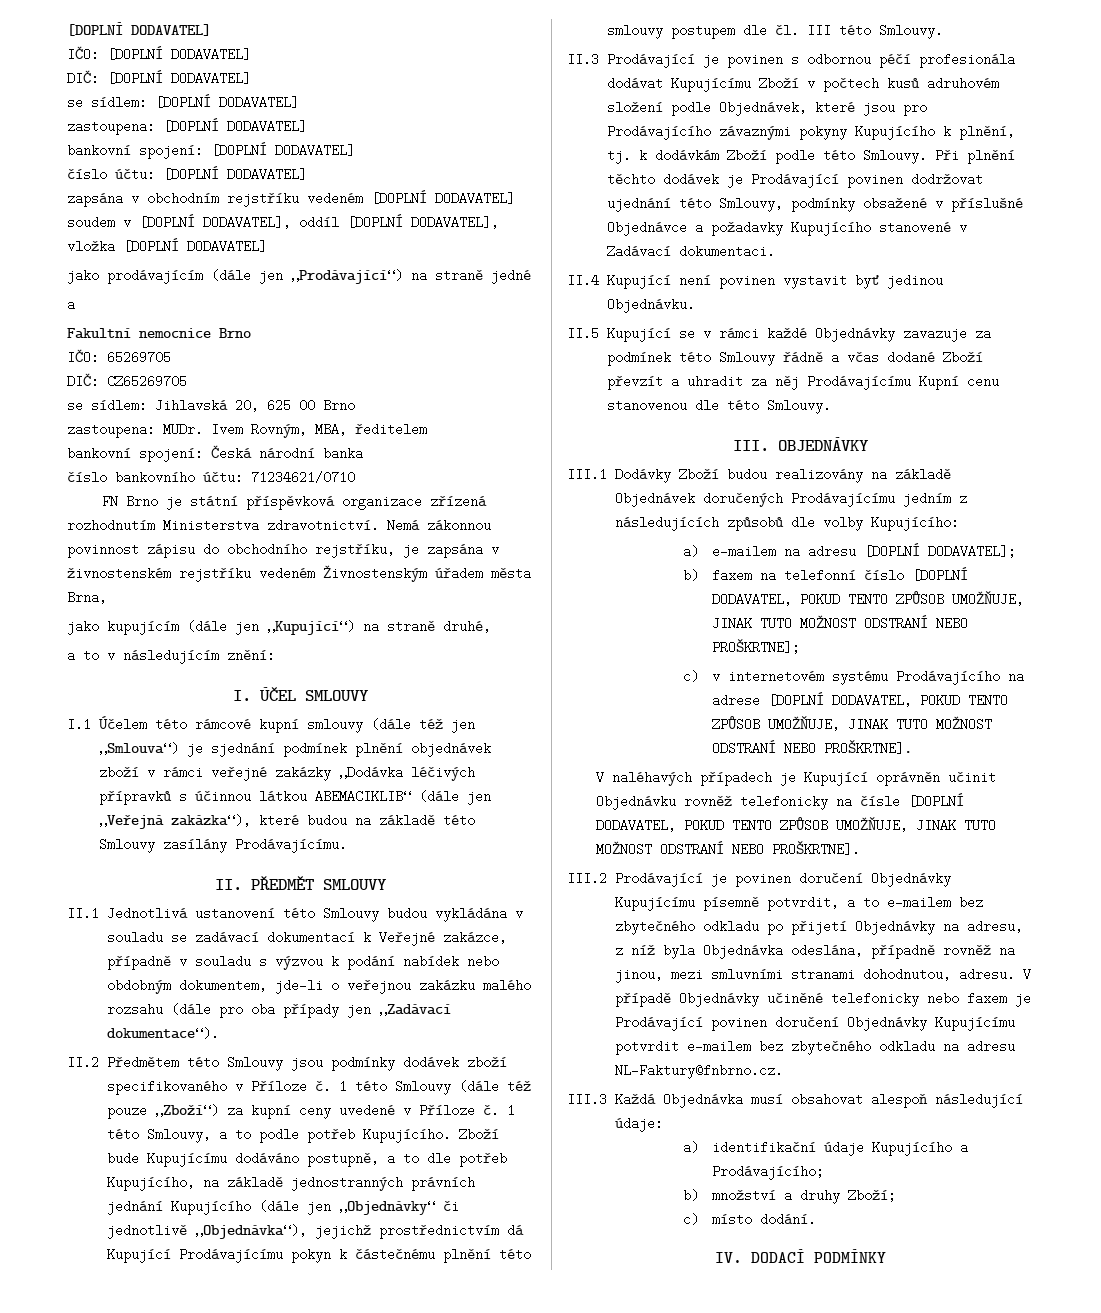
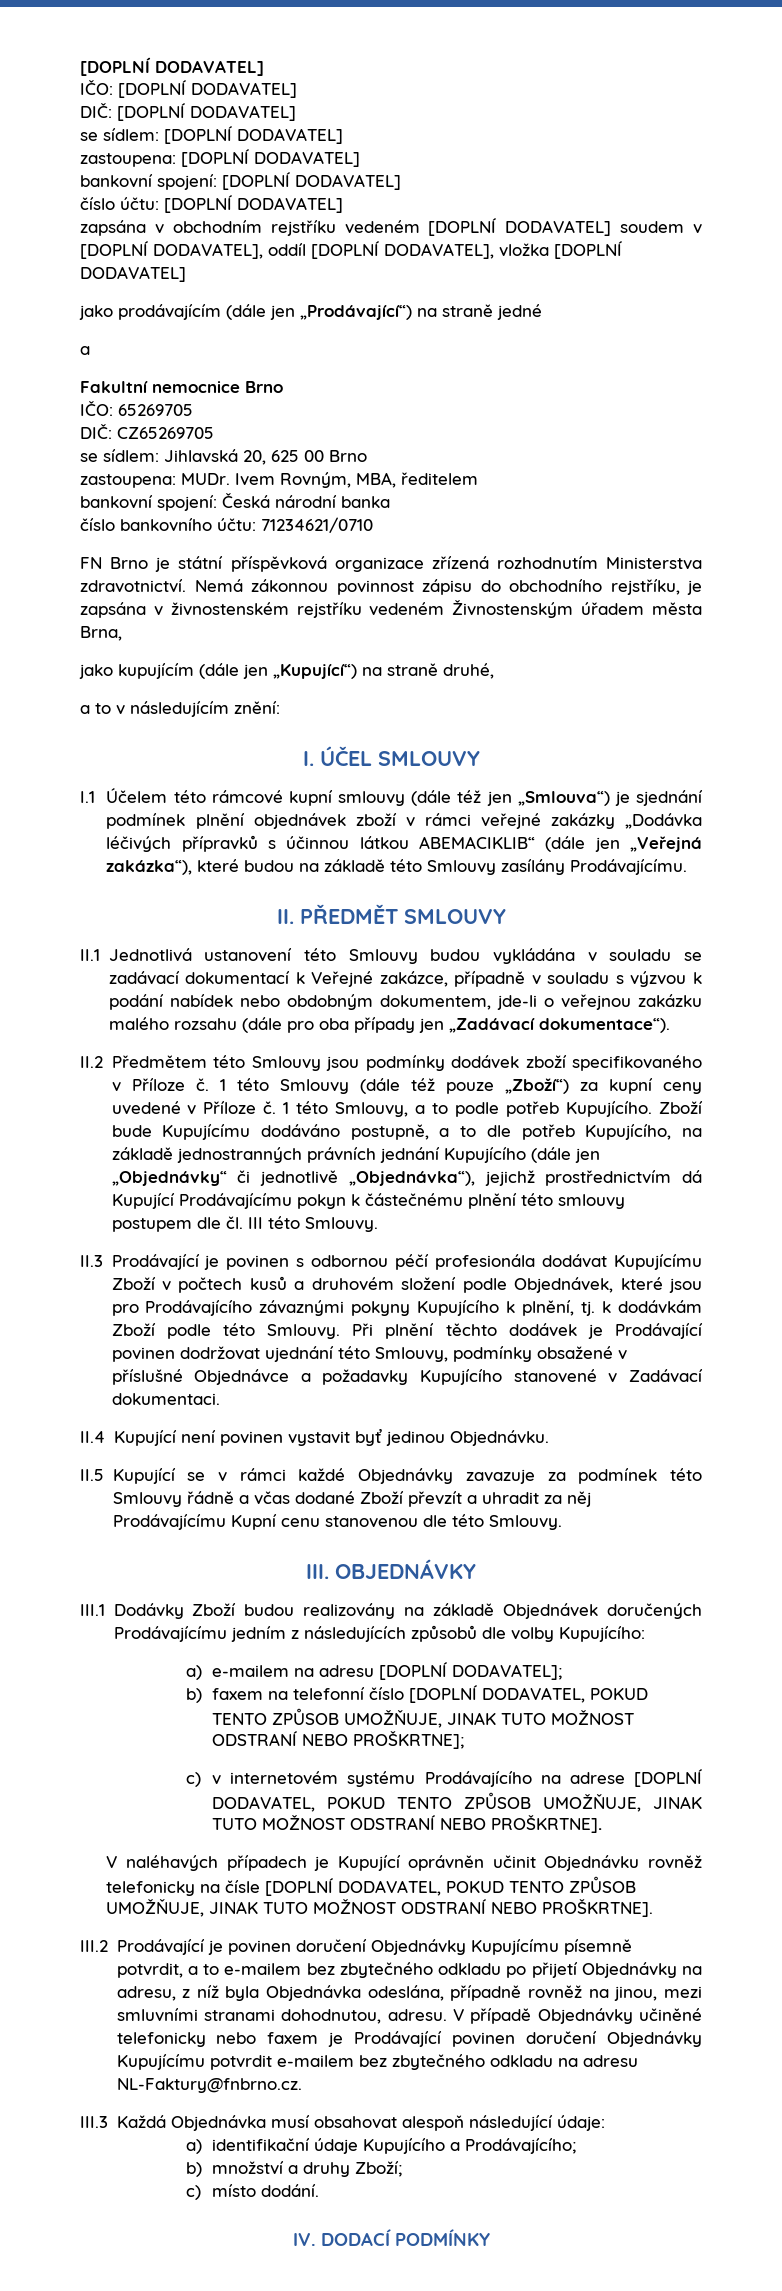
- II.3 Prodávající je povinen s odbornou péčí profesionála dodávat Kupujícímu Zboží v počtech kusů adruhovém složení podle Objednávek, které jsou pro Prodávajícího závaznými pokyny Kupujícího k plnění, tj. k dodávkám Zboží podle této Smlouvy.
+ II.3 Prodávající je povinen s odbornou péčí profesionála dodávat Kupujícímu Zboží v počtech kusů a druhovém složení podle Objednávek, které jsou pro Prodávajícího závaznými pokyny Kupujícího k plnění, tj. k dodávkám Zboží podle této Smlouvy.

